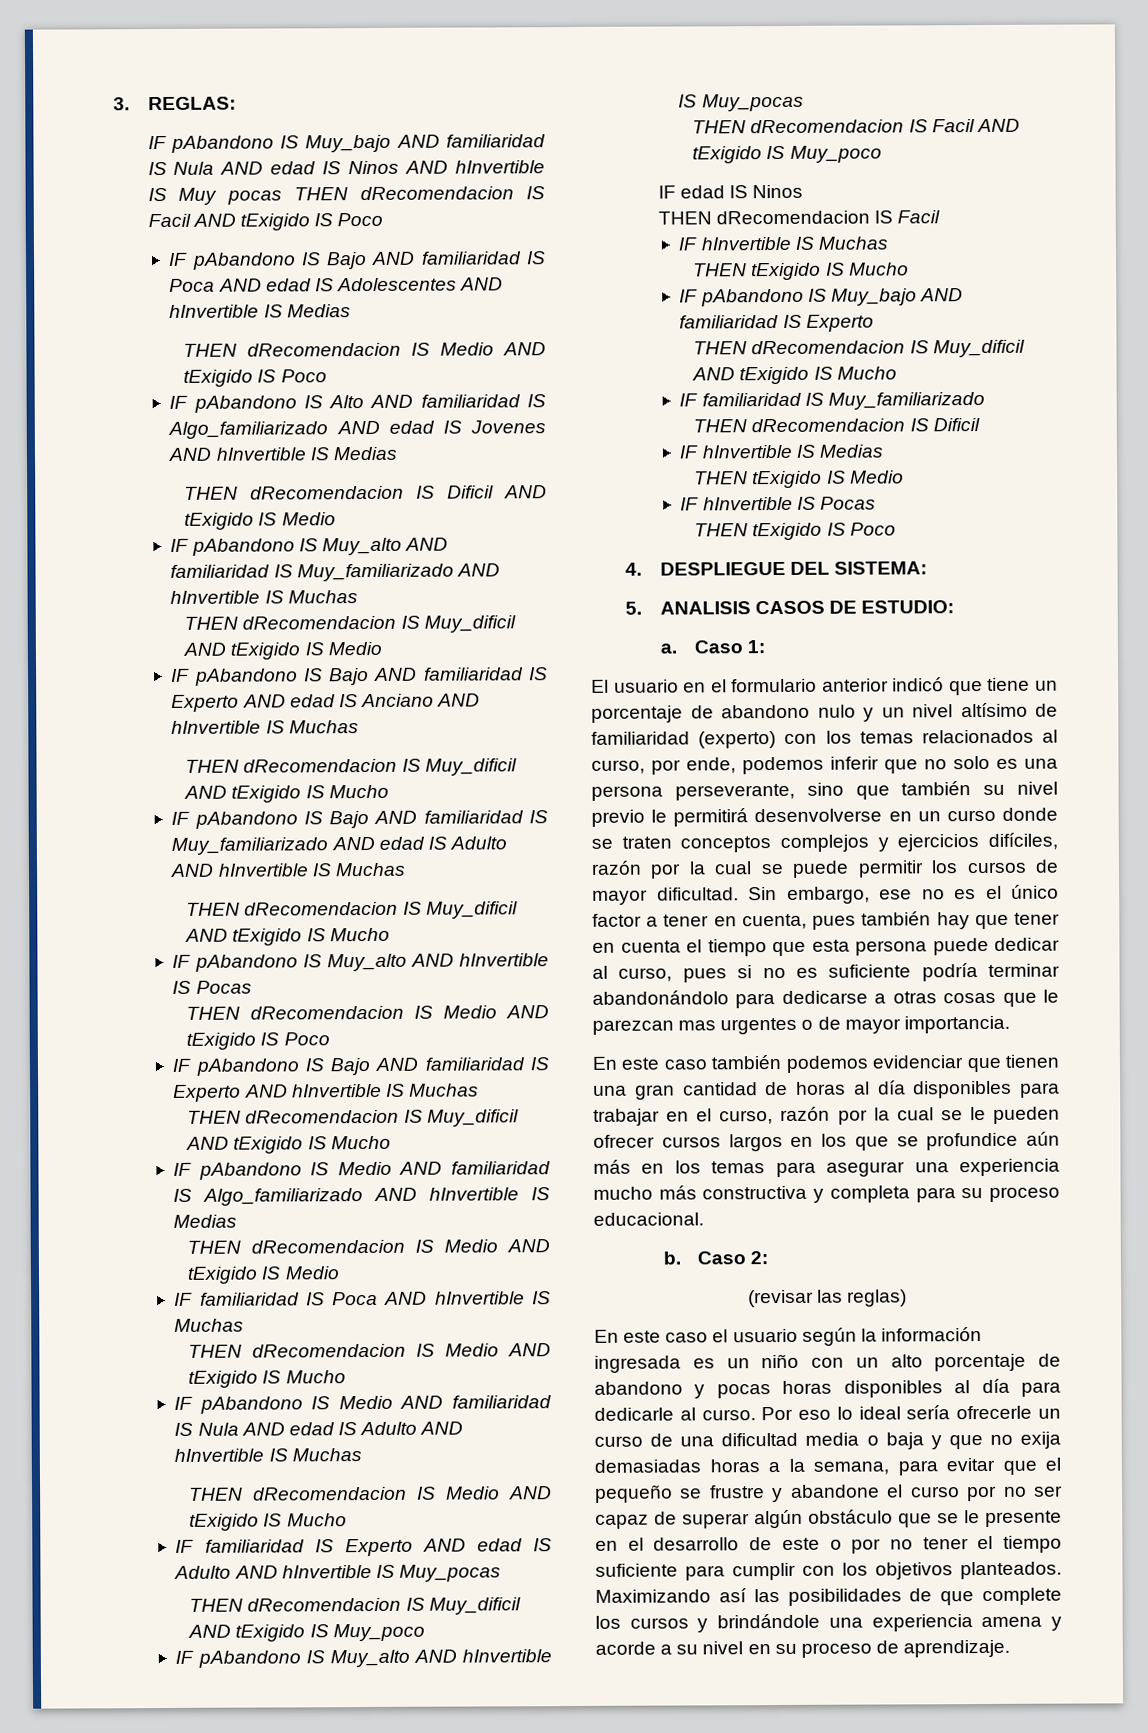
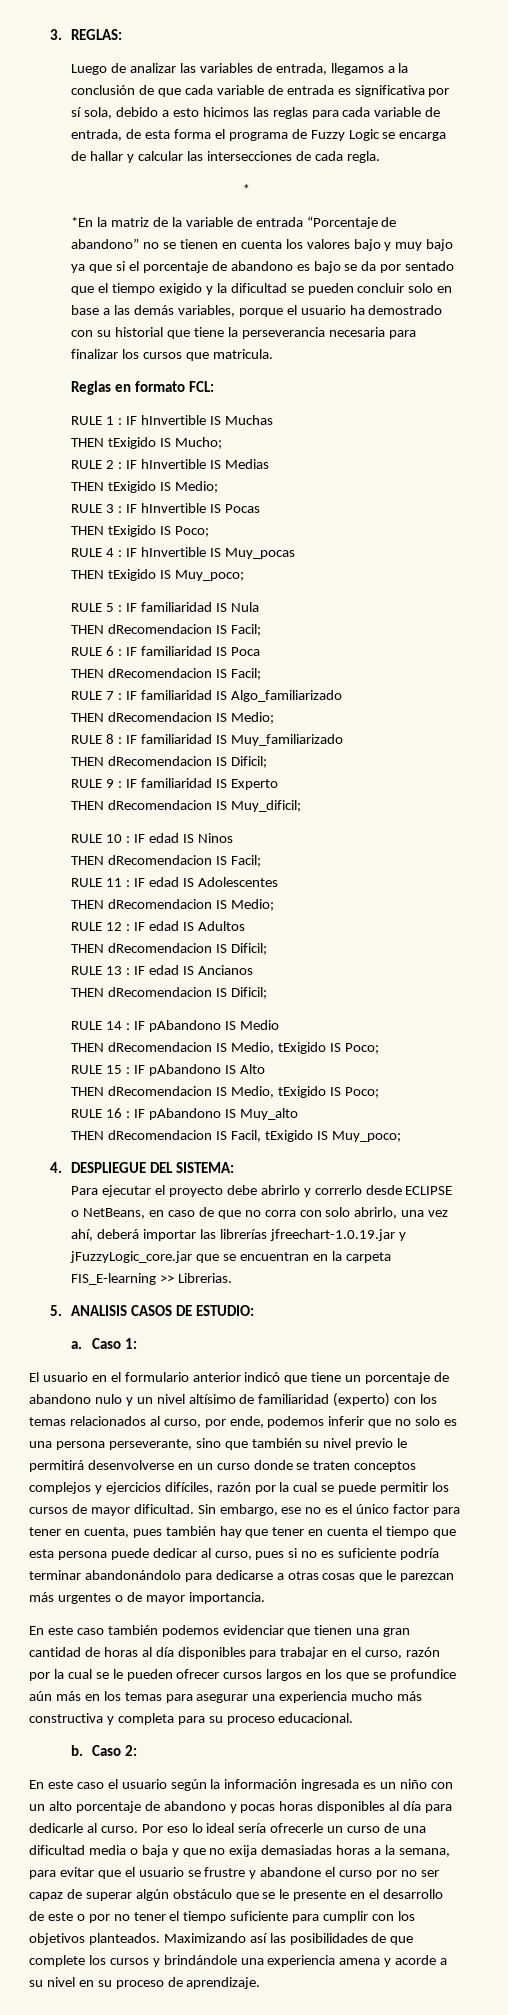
- IF pAbandono IS Muy_bajo AND familiaridad IS Nula AND edad IS Ninos AND hInvertible IS Muy pocas THEN dRecomendacion IS Facil AND tExigido IS Poco
- IF pAbandono IS Bajo AND familiaridad IS Poca AND edad IS Adolescentes AND hInvertible IS Medias
- THEN dRecomendacion IS Medio AND tExigido IS Poco
- IF pAbandono IS Alto AND familiaridad IS Algo_familiarizado AND edad IS Jovenes AND hInvertible IS Medias
- THEN dRecomendacion IS Dificil AND tExigido IS Medio
- IF pAbandono IS Muy_alto AND familiaridad IS Muy_familiarizado AND hInvertible IS Muchas
- THEN dRecomendacion IS Muy_dificil AND tExigido IS Medio
- IF pAbandono IS Bajo AND familiaridad IS Experto AND edad IS Anciano AND hInvertible IS Muchas
- THEN dRecomendacion IS Muy_dificil AND tExigido IS Mucho
- IF pAbandono IS Bajo AND familiaridad IS Muy_familiarizado AND edad IS Adulto AND hInvertible IS Muchas
- THEN dRecomendacion IS Muy_dificil AND tExigido IS Mucho
- IF pAbandono IS Muy_alto AND hInvertible IS Pocas
- THEN dRecomendacion IS Medio AND tExigido IS Poco
- IF pAbandono IS Bajo AND familiaridad IS Experto AND hInvertible IS Muchas
- THEN dRecomendacion IS Muy_dificil AND tExigido IS Mucho
- IF pAbandono IS Medio AND familiaridad IS Algo_familiarizado AND hInvertible IS Medias
- THEN dRecomendacion IS Medio AND tExigido IS Medio
- IF familiaridad IS Poca AND hInvertible IS Muchas
- THEN dRecomendacion IS Medio AND tExigido IS Mucho
- IF pAbandono IS Medio AND familiaridad IS Nula AND edad IS Adulto AND hInvertible IS Muchas
- THEN dRecomendacion IS Medio AND tExigido IS Mucho
- IF familiaridad IS Experto AND edad IS Adulto AND hInvertible IS Muy_pocas
- THEN dRecomendacion IS Muy_dificil AND tExigido IS Muy_poco
- IF pAbandono IS Muy_alto AND hInvertible IS Muy_pocas
- THEN dRecomendacion IS Facil AND tExigido IS Muy_poco
- IF edad IS Ninos
- THEN dRecomendacion IS Facil
- IF hInvertible IS Muchas
- THEN tExigido IS Mucho
- IF pAbandono IS Muy_bajo AND familiaridad IS Experto
- THEN dRecomendacion IS Muy_dificil AND tExigido IS Mucho
- IF familiaridad IS Muy_familiarizado
- THEN dRecomendacion IS Dificil
- IF hInvertible IS Medias
- THEN tExigido IS Medio
- IF hInvertible IS Pocas
- THEN tExigido IS Poco
+ Luego de analizar las variables de entrada, llegamos a la conclusión de que cada variable de entrada es significativa por sí sola, debido a esto hicimos las reglas para cada variable de entrada, de esta forma el programa de Fuzzy Logic se encarga de hallar y calcular las intersecciones de cada regla.
+ *
+ *En la matriz de la variable de entrada “Porcentaje de abandono” no se tienen en cuenta los valores bajo y muy bajo ya que si el porcentaje de abandono es bajo se da por sentado que el tiempo exigido y la dificultad se pueden concluir solo en base a las demás variables, porque el usuario ha demostrado con su historial que tiene la perseverancia necesaria para finalizar los cursos que matricula.
+ Reglas en formato FCL:
+ RULE 1 : IF hInvertible IS Muchas
+ THEN tExigido IS Mucho;
+ RULE 2 : IF hInvertible IS Medias
+ THEN tExigido IS Medio;
+ RULE 3 : IF hInvertible IS Pocas
+ THEN tExigido IS Poco;
+ RULE 4 : IF hInvertible IS Muy_pocas
+ THEN tExigido IS Muy_poco;
+ RULE 5 : IF familiaridad IS Nula
+ THEN dRecomendacion IS Facil;
+ RULE 6 : IF familiaridad IS Poca
+ THEN dRecomendacion IS Facil;
+ RULE 7 : IF familiaridad IS Algo_familiarizado
+ THEN dRecomendacion IS Medio;
+ RULE 8 : IF familiaridad IS Muy_familiarizado
+ THEN dRecomendacion IS Dificil;
+ RULE 9 : IF familiaridad IS Experto
+ THEN dRecomendacion IS Muy_dificil;
+ RULE 10 : IF edad IS Ninos
+ THEN dRecomendacion IS Facil;
+ RULE 11 : IF edad IS Adolescentes
+ THEN dRecomendacion IS Medio;
+ RULE 12 : IF edad IS Adultos
+ THEN dRecomendacion IS Dificil;
+ RULE 13 : IF edad IS Ancianos
+ THEN dRecomendacion IS Dificil;
+ RULE 14 : IF pAbandono IS Medio
+ THEN dRecomendacion IS Medio, tExigido IS Poco;
+ RULE 15 : IF pAbandono IS Alto
+ THEN dRecomendacion IS Medio, tExigido IS Poco;
+ RULE 16 : IF pAbandono IS Muy_alto
+ THEN dRecomendacion IS Facil, tExigido IS Muy_poco;
  4. DESPLIEGUE DEL SISTEMA:
+ Para ejecutar el proyecto debe abrirlo y correrlo desde ECLIPSE o NetBeans, en caso de que no corra con solo abrirlo, una vez ahí, deberá importar las librerías jfreechart-1.0.19.jar y jFuzzyLogic_core.jar que se encuentran en la carpeta FIS_E-learning >> Librerias.
- Sin embargo, ese no es el único factor a tener en cuenta, pues también hay que tener en cuenta el tiempo que esta persona puede dedicar al curso, pues si no es suficiente podría terminar abandonándolo para dedicarse a otras cosas que le parezcan mas urgentes o de mayor importancia.
+ Sin embargo, ese no es el único factor para tener en cuenta, pues también hay que tener en cuenta el tiempo que esta persona puede dedicar al curso, pues si no es suficiente podría terminar abandonándolo para dedicarse a otras cosas que le parezcan más urgentes o de mayor importancia.
- (revisar las reglas)
- Por eso lo ideal sería ofrecerle un curso de una dificultad media o baja y que no exija demasiadas horas a la semana, para evitar que el pequeño se frustre y abandone el curso por no ser capaz de superar algún obstáculo que se le presente en el desarrollo de este o por no tener el tiempo suficiente para cumplir con los objetivos planteados.
+ Por eso lo ideal sería ofrecerle un curso de una dificultad media o baja y que no exija demasiadas horas a la semana, para evitar que el usuario se frustre y abandone el curso por no ser capaz de superar algún obstáculo que se le presente en el desarrollo de este o por no tener el tiempo suficiente para cumplir con los objetivos planteados.

